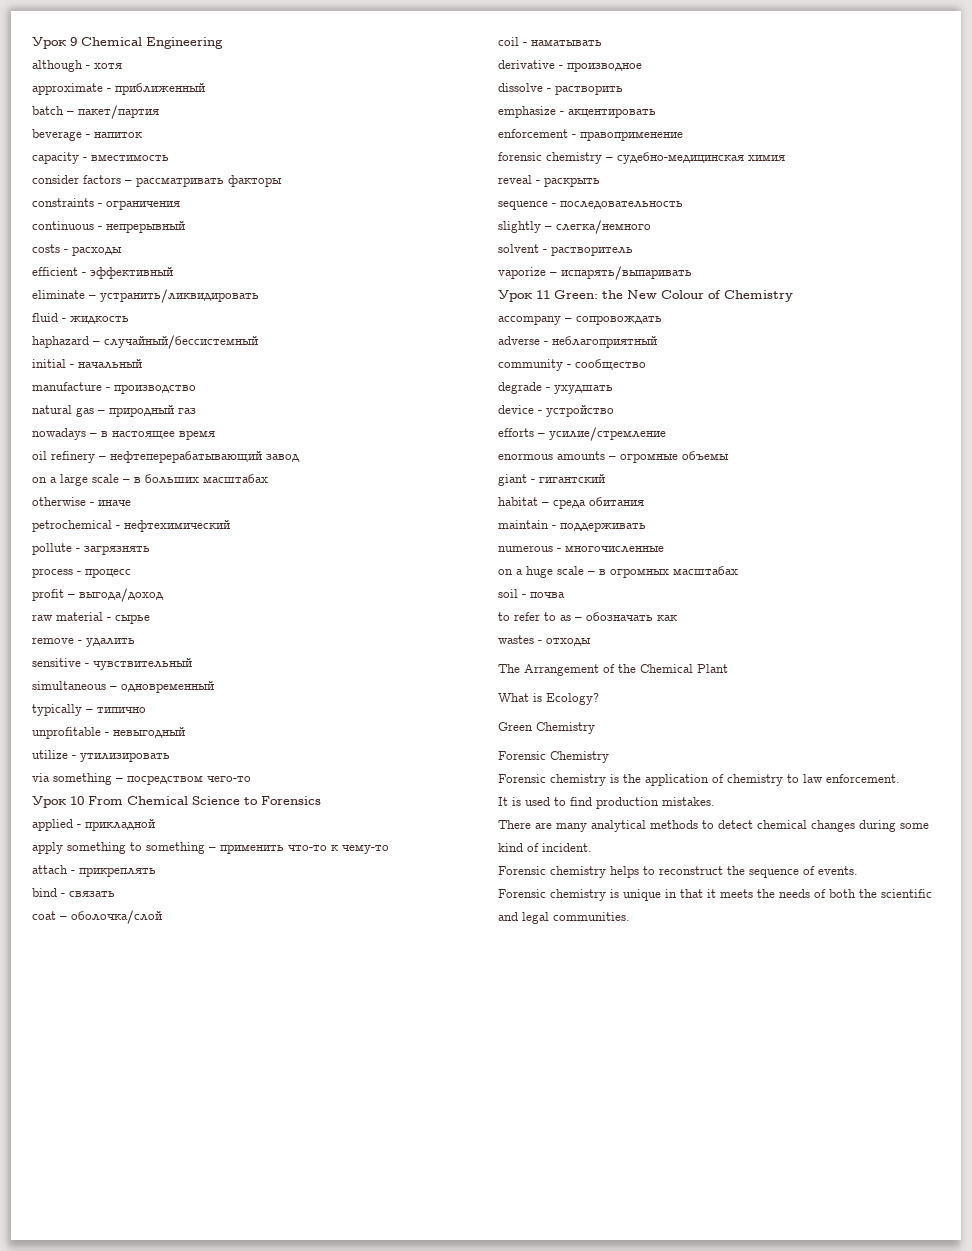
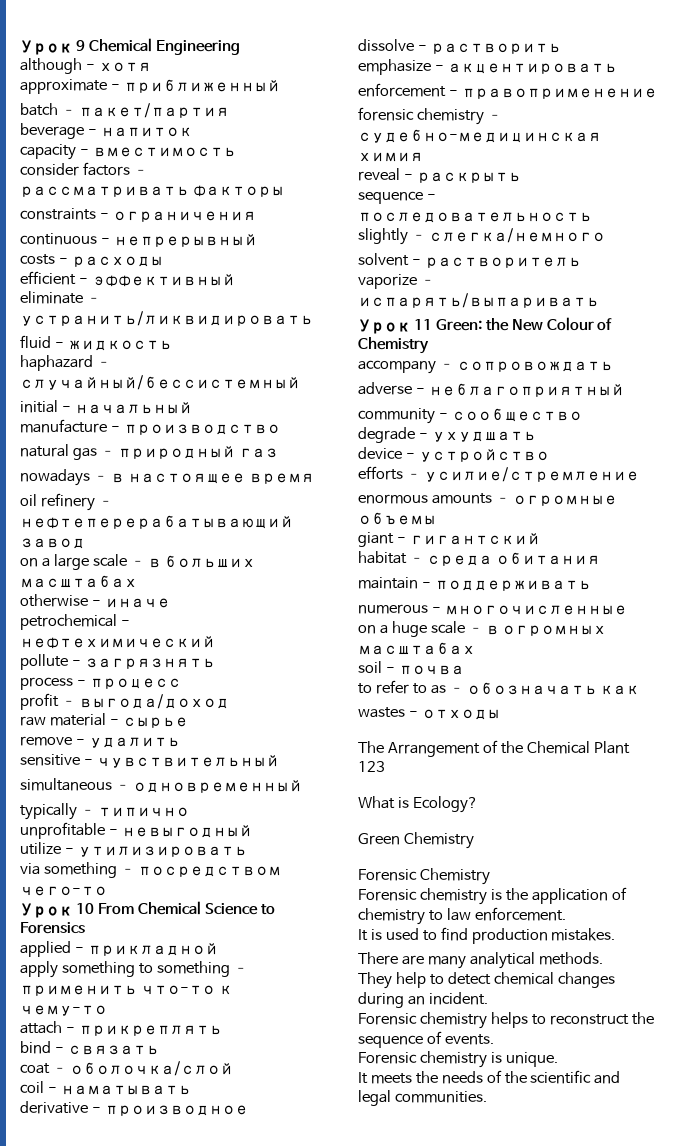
- The Arrangement of the Chemical Plant
+ The Arrangement of the Chemical Plant 123
- There are many analytical methods to detect chemical changes during some kind of incident.
+ There are many analytical methods.
+ They help to detect chemical changes during an incident.
- Forensic chemistry is unique in that it meets the needs of both the scientific and legal communities.
+ Forensic chemistry is unique.
+ It meets the needs of the scientific and legal communities.

